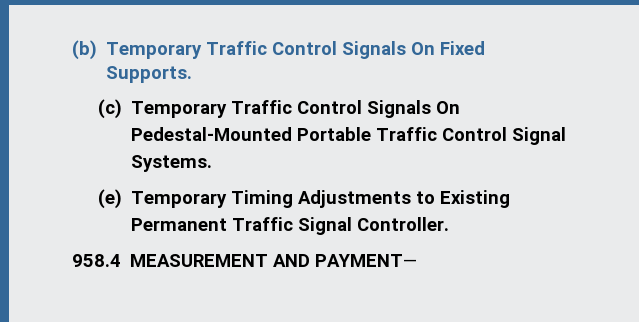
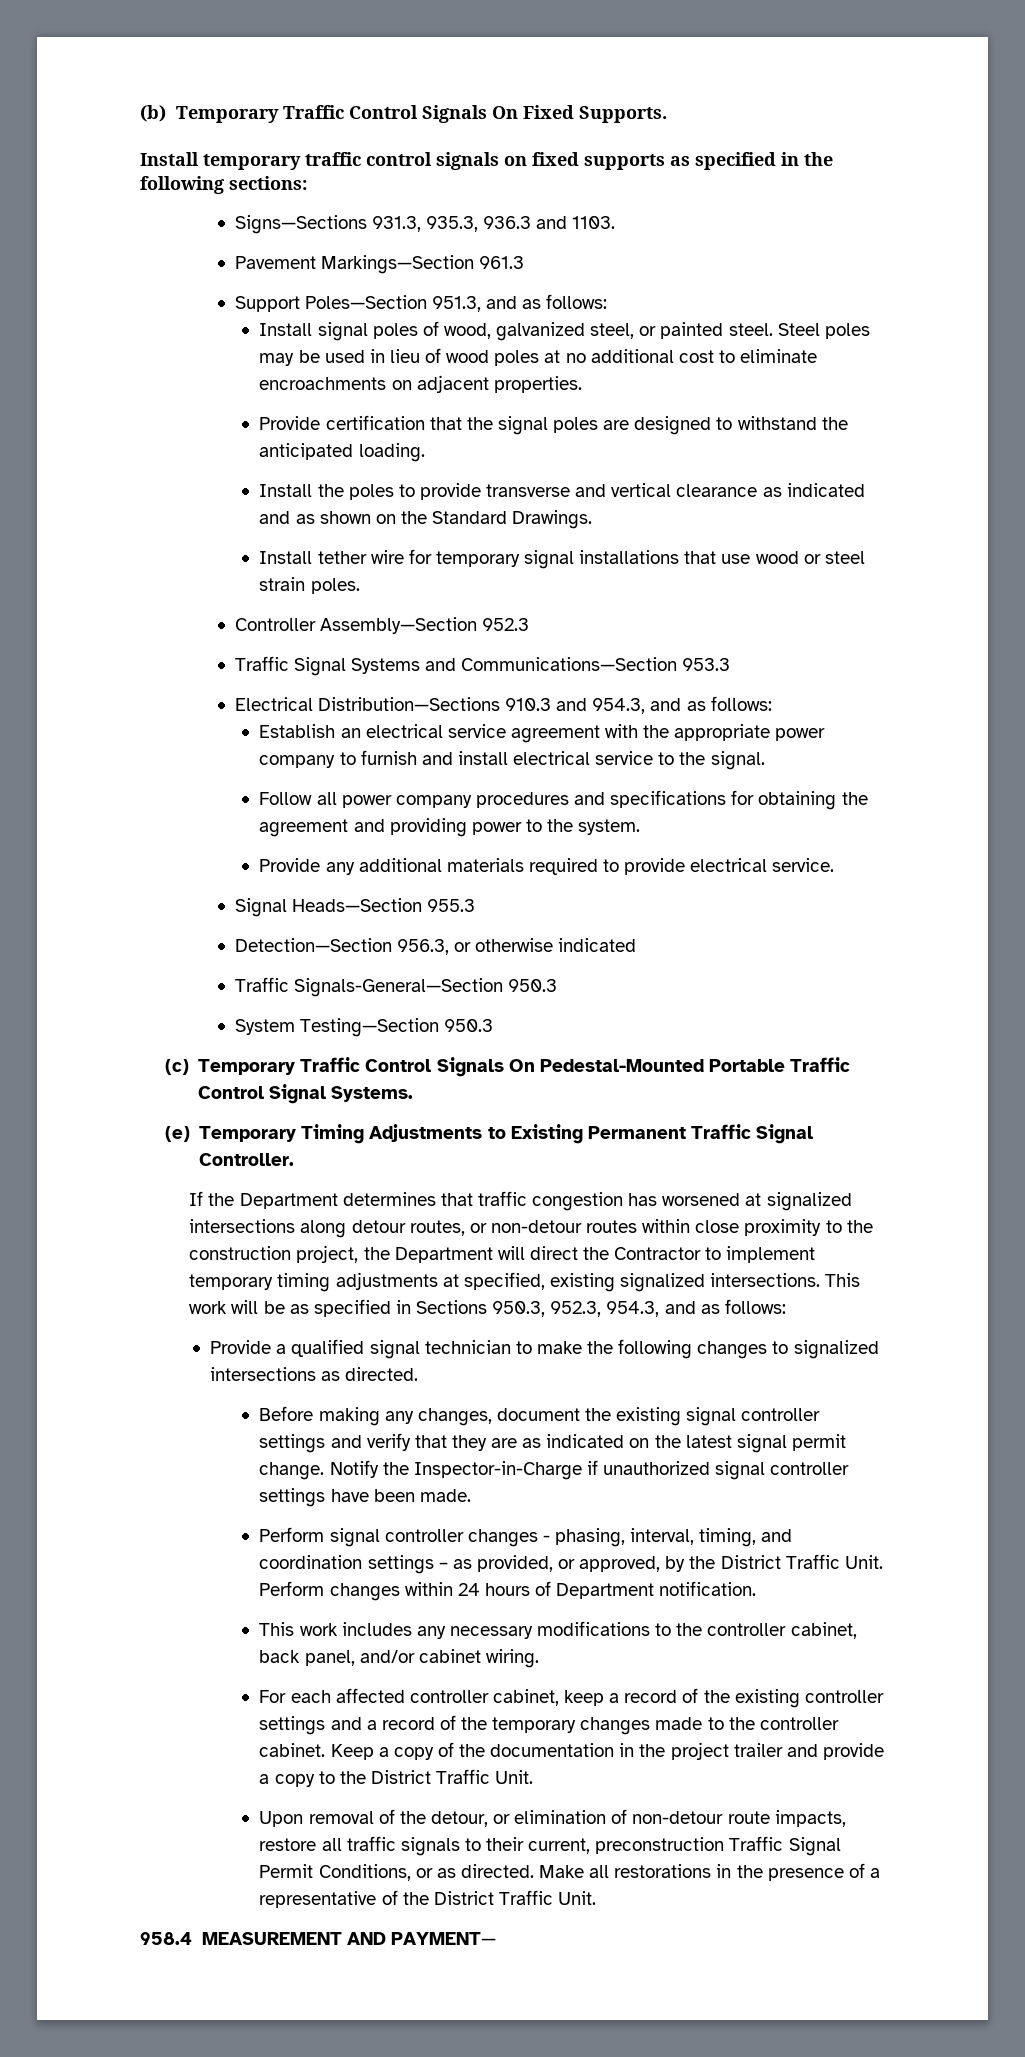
+ Install temporary traffic control signals on fixed supports as specified in the following sections:
+ Signs—Sections 931.3, 935.3, 936.3 and 1103.
+ Pavement Markings—Section 961.3
+ Support Poles—Section 951.3, and as follows:
+ Install signal poles of wood, galvanized steel, or painted steel. Steel poles may be used in lieu of wood poles at no additional cost to eliminate encroachments on adjacent properties.
+ Provide certification that the signal poles are designed to withstand the anticipated loading.
+ Install the poles to provide transverse and vertical clearance as indicated and as shown on the Standard Drawings.
+ Install tether wire for temporary signal installations that use wood or steel strain poles.
+ Controller Assembly—Section 952.3
+ Traffic Signal Systems and Communications—Section 953.3
+ Electrical Distribution—Sections 910.3 and 954.3, and as follows:
+ Establish an electrical service agreement with the appropriate power company to furnish and install electrical service to the signal.
+ Follow all power company procedures and specifications for obtaining the agreement and providing power to the system.
+ Provide any additional materials required to provide electrical service.
+ Signal Heads—Section 955.3
+ Detection—Section 956.3, or otherwise indicated
+ Traffic Signals-General—Section 950.3
+ System Testing—Section 950.3
+ If the Department determines that traffic congestion has worsened at signalized intersections along detour routes, or non-detour routes within close proximity to the construction project, the Department will direct the Contractor to implement temporary timing adjustments at specified, existing signalized intersections. This work will be as specified in Sections 950.3, 952.3, 954.3, and as follows:
+ Provide a qualified signal technician to make the following changes to signalized intersections as directed.
+ Before making any changes, document the existing signal controller settings and verify that they are as indicated on the latest signal permit change. Notify the Inspector-in-Charge if unauthorized signal controller settings have been made.
+ Perform signal controller changes - phasing, interval, timing, and coordination settings – as provided, or approved, by the District Traffic Unit. Perform changes within 24 hours of Department notification.
+ This work includes any necessary modifications to the controller cabinet, back panel, and/or cabinet wiring.
+ For each affected controller cabinet, keep a record of the existing controller settings and a record of the temporary changes made to the controller cabinet. Keep a copy of the documentation in the project trailer and provide a copy to the District Traffic Unit.
+ Upon removal of the detour, or elimination of non-detour route impacts, restore all traffic signals to their current, preconstruction Traffic Signal Permit Conditions, or as directed. Make all restorations in the presence of a representative of the District Traffic Unit.

